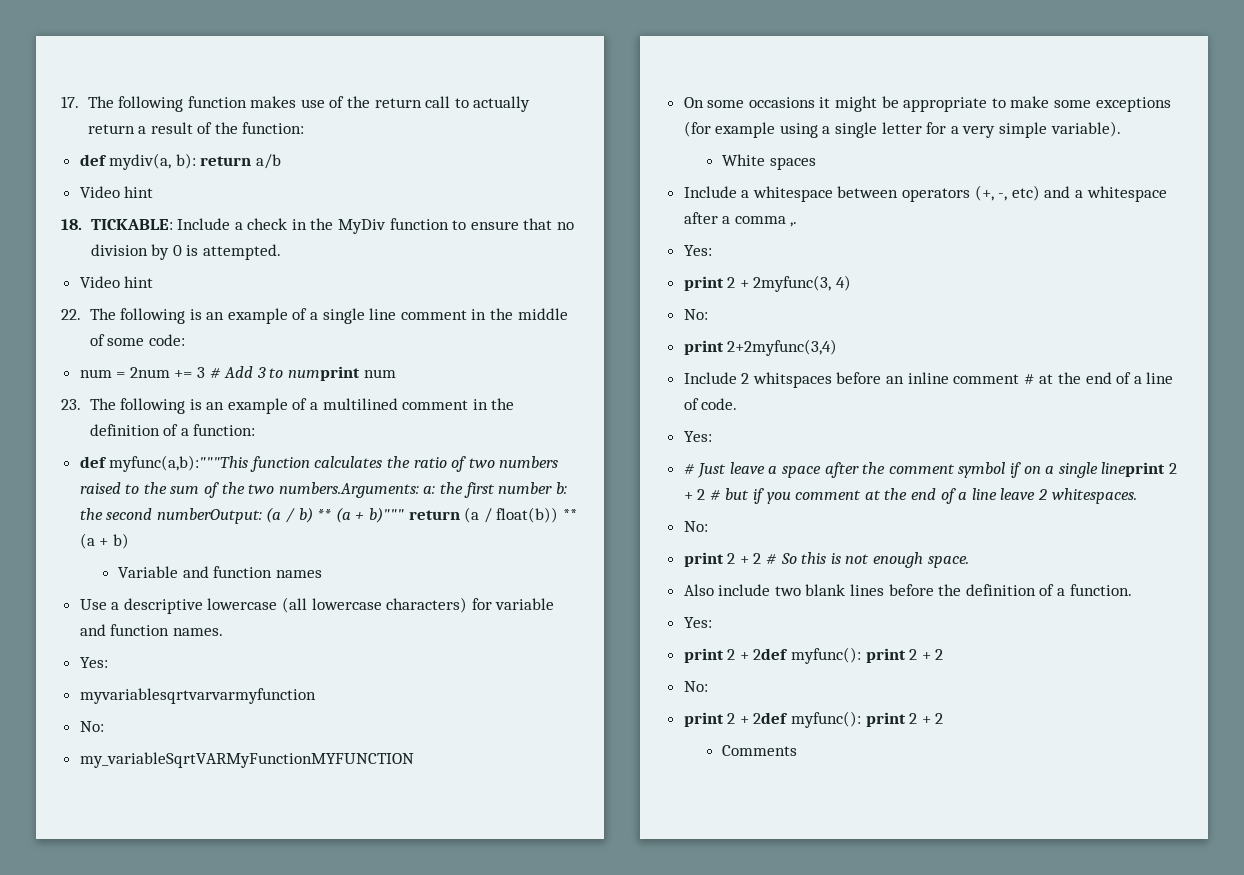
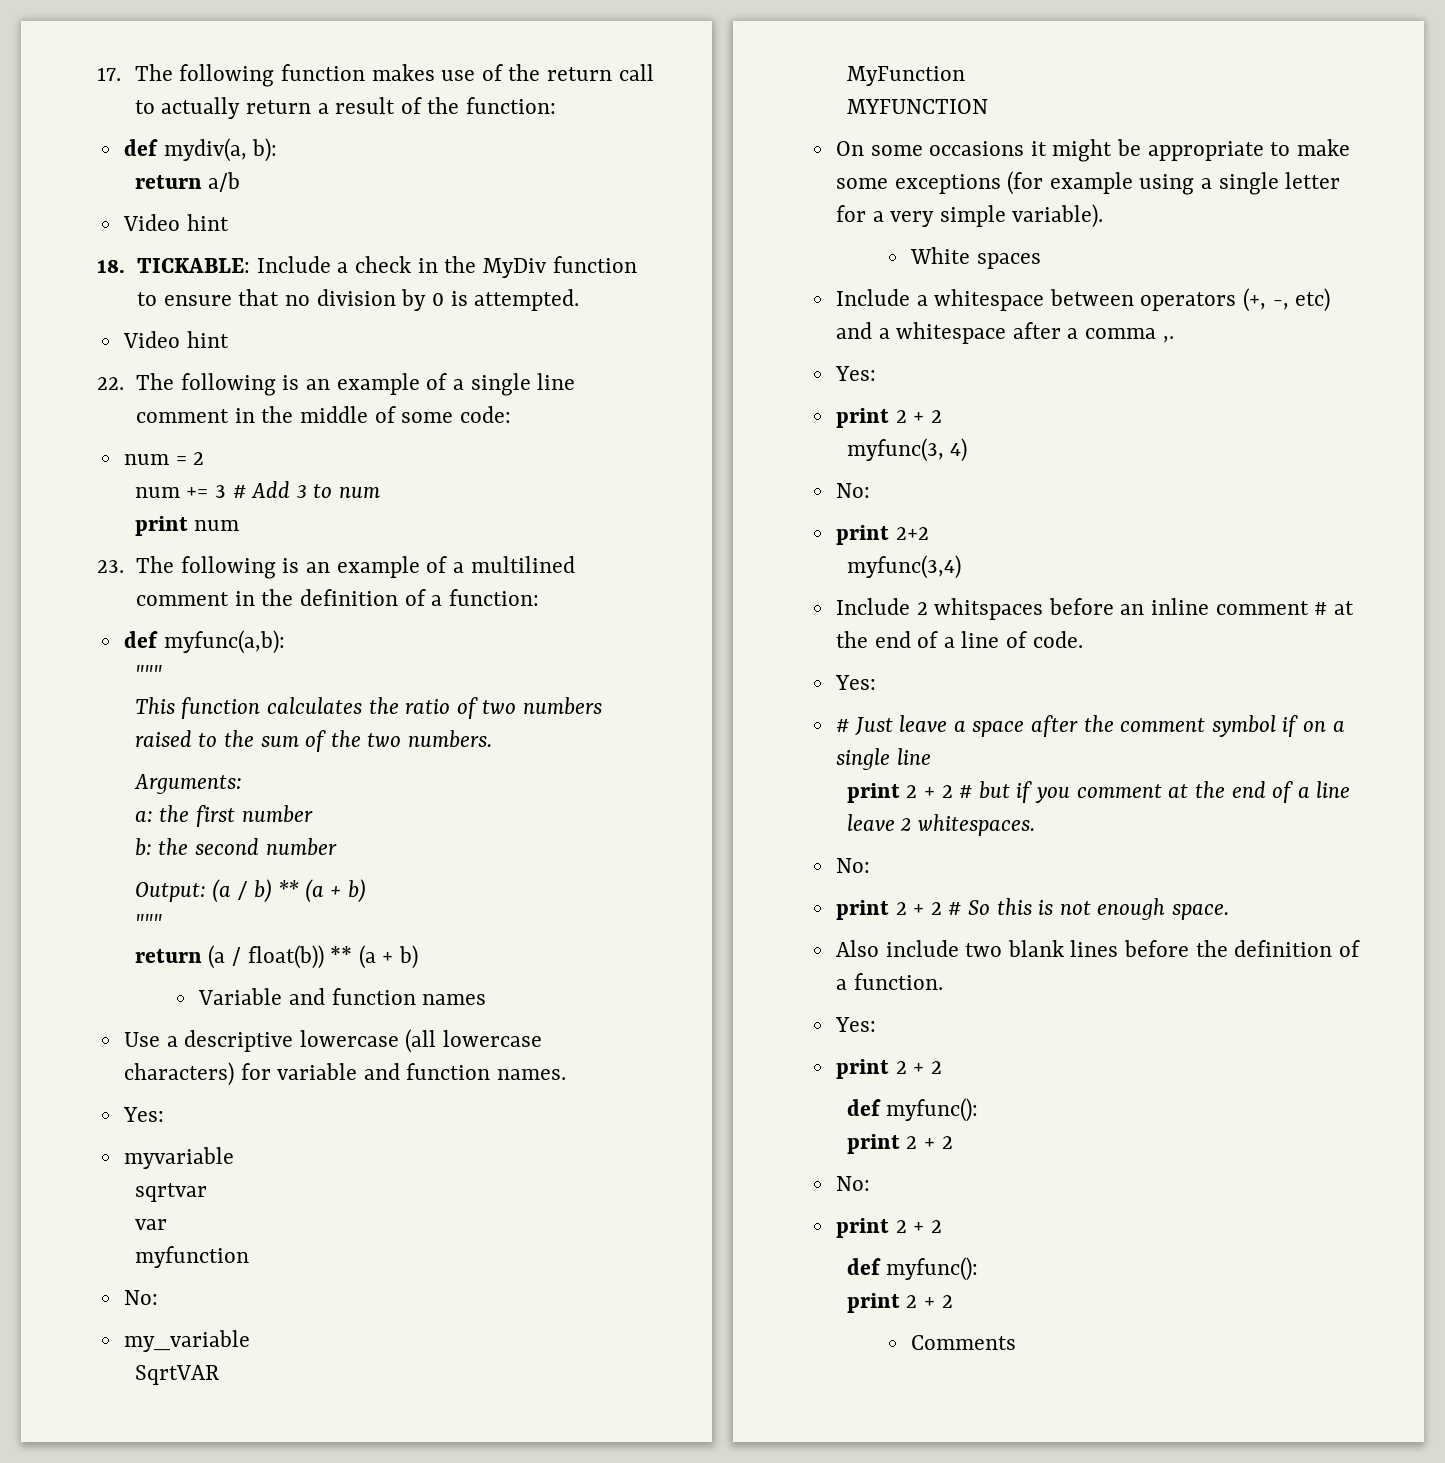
- def mydiv(a, b): return a/b
+ def mydiv(a, b):
+ return a/b
- num = 2num += 3 # Add 3 to numprint num
+ num = 2
+ num += 3 # Add 3 to num
+ print num
- def myfunc(a,b):"""This function calculates the ratio of two numbers raised to the sum of the two numbers.Arguments: a: the first number b: the second numberOutput: (a / b) ** (a + b)""" return (a / float(b)) ** (a + b)
+ def myfunc(a,b):
+ """
+ This function calculates the ratio of two numbers raised to the sum of the two numbers.
+ Arguments:
+ a: the first number
+ b: the second number
+ Output: (a / b) ** (a + b)
+ """
+ return (a / float(b)) ** (a + b)
- myvariablesqrtvarvarmyfunction
+ myvariable
+ sqrtvar
+ var
+ myfunction
  No:
- my_variableSqrtVARMyFunctionMYFUNCTION
+ my_variable
+ SqrtVAR
+ MyFunction
+ MYFUNCTION
  Include a whitespace between operators (+, -, etc) and a whitespace after a comma ,.
  Yes:
- print 2 + 2myfunc(3, 4)
+ print 2 + 2
+ myfunc(3, 4)
- print 2+2myfunc(3,4)
+ print 2+2
+ myfunc(3,4)
- # Just leave a space after the comment symbol if on a single lineprint 2 + 2 # but if you comment at the end of a line leave 2 whitespaces.
+ # Just leave a space after the comment symbol if on a single line
+ print 2 + 2 # but if you comment at the end of a line leave 2 whitespaces.
  Also include two blank lines before the definition of a function.
  Yes:
- print 2 + 2def myfunc(): print 2 + 2
+ print 2 + 2
+ def myfunc():
+ print 2 + 2
  No:
- print 2 + 2def myfunc(): print 2 + 2
+ print 2 + 2
+ def myfunc():
+ print 2 + 2

